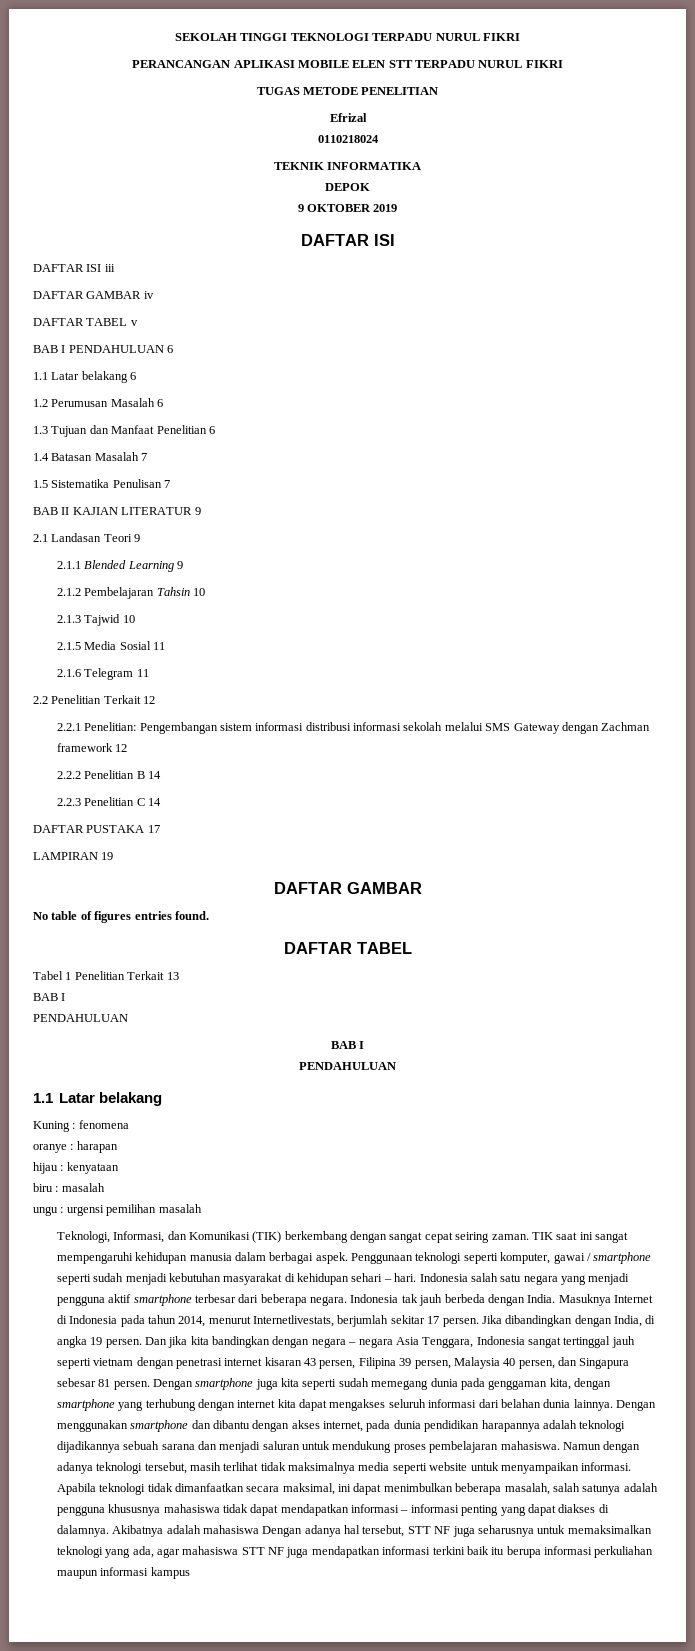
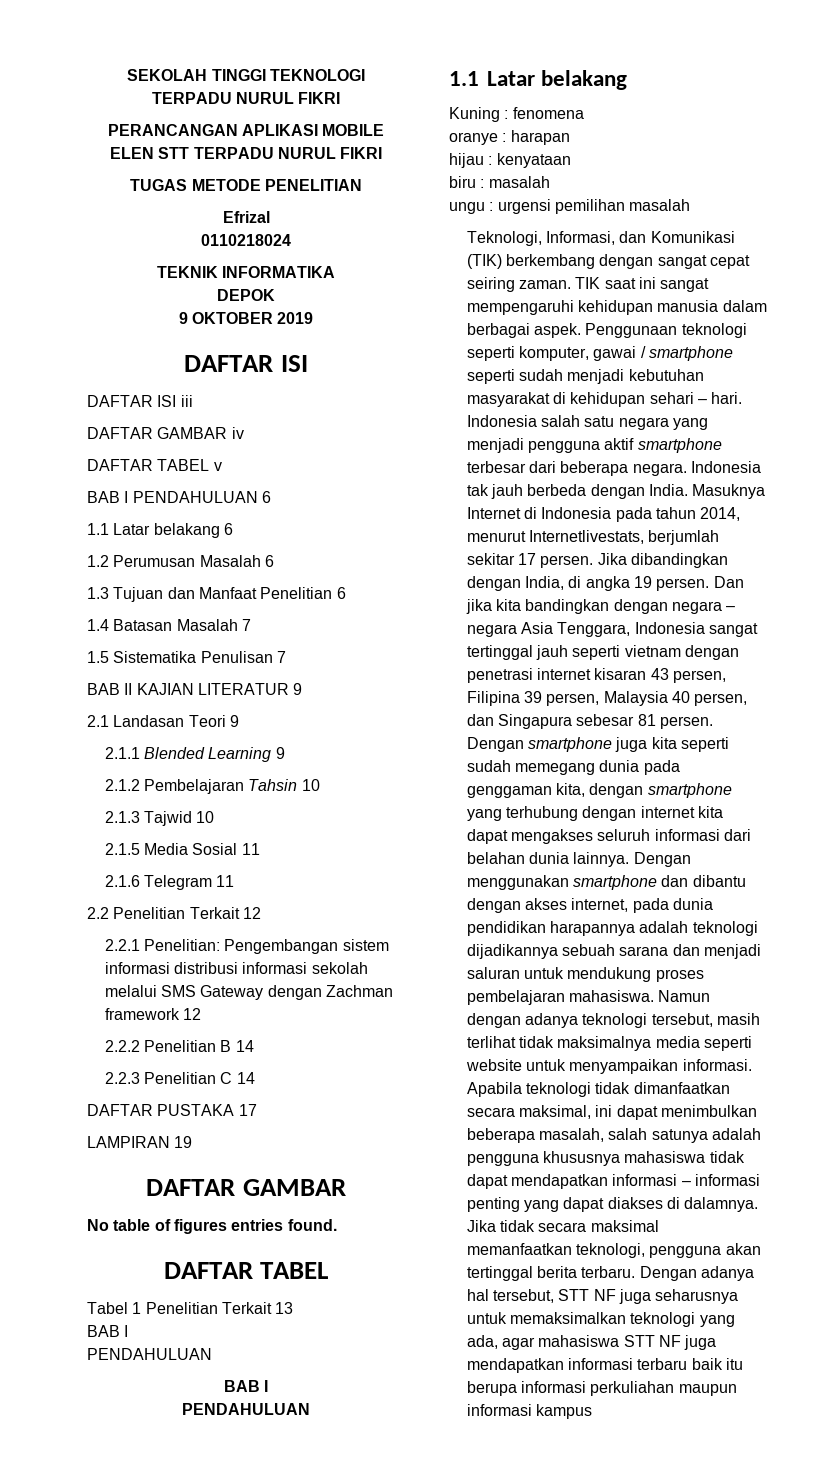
- Akibatnya adalah mahasiswa Dengan adanya hal tersebut, STT NF juga seharusnya untuk memaksimalkan teknologi yang ada, agar mahasiswa STT NF juga mendapatkan informasi terkini baik itu berupa informasi perkuliahan maupun informasi kampus
+ Jika tidak secara maksimal memanfaatkan teknologi, pengguna akan tertinggal berita terbaru. Dengan adanya hal tersebut, STT NF juga seharusnya untuk memaksimalkan teknologi yang ada, agar mahasiswa STT NF juga mendapatkan informasi terbaru baik itu berupa informasi perkuliahan maupun informasi kampus

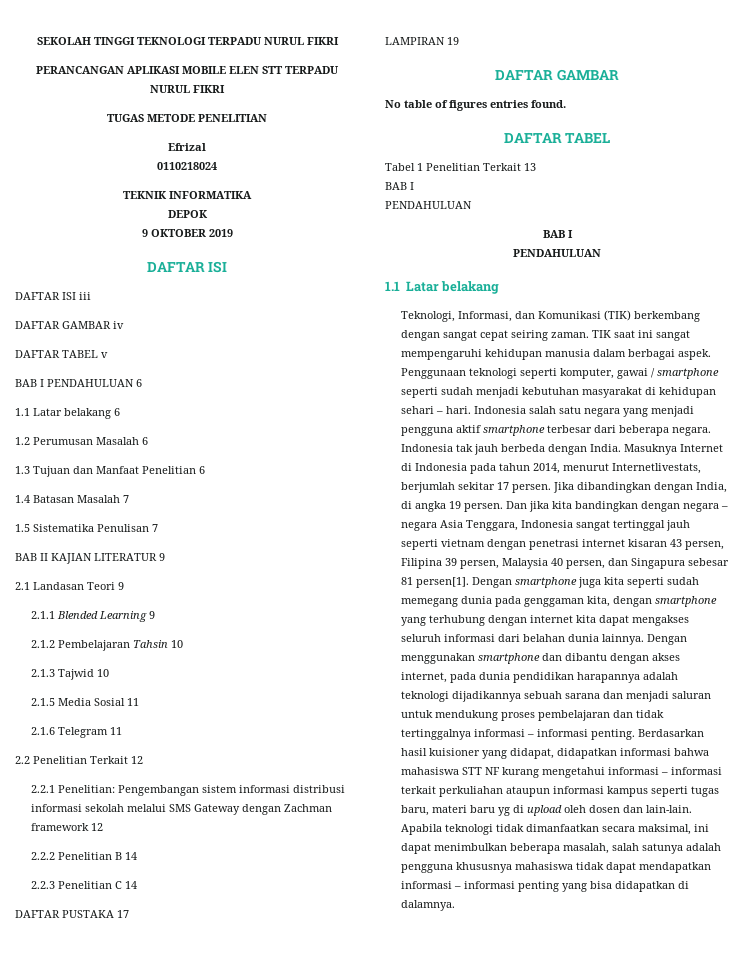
- Kuning : fenomena
- oranye : harapan
- hijau : kenyataan
- biru : masalah
- ungu : urgensi pemilihan masalah
- Dan jika kita bandingkan dengan negara – negara Asia Tenggara, Indonesia sangat tertinggal jauh seperti vietnam dengan penetrasi internet kisaran 43 persen, Filipina 39 persen, Malaysia 40 persen, dan Singapura sebesar 81 persen.
+ Dan jika kita bandingkan dengan negara – negara Asia Tenggara, Indonesia sangat tertinggal jauh seperti vietnam dengan penetrasi internet kisaran 43 persen, Filipina 39 persen, Malaysia 40 persen, dan Singapura sebesar 81 persen[1].
- Dengan menggunakan smartphone dan dibantu dengan akses internet, pada dunia pendidikan harapannya adalah teknologi dijadikannya sebuah sarana dan menjadi saluran untuk mendukung proses pembelajaran mahasiswa. Namun dengan adanya teknologi tersebut, masih terlihat tidak maksimalnya media seperti website untuk menyampaikan informasi.
+ Dengan menggunakan smartphone dan dibantu dengan akses internet, pada dunia pendidikan harapannya adalah teknologi dijadikannya sebuah sarana dan menjadi saluran untuk mendukung proses pembelajaran dan tidak tertinggalnya informasi – informasi penting. Berdasarkan hasil kuisioner yang didapat, didapatkan informasi bahwa mahasiswa STT NF kurang mengetahui informasi – informasi terkait perkuliahan ataupun informasi kampus seperti tugas baru, materi baru yg di upload oleh dosen dan lain-lain.
- Apabila teknologi tidak dimanfaatkan secara maksimal, ini dapat menimbulkan beberapa masalah, salah satunya adalah pengguna khususnya mahasiswa tidak dapat mendapatkan informasi – informasi penting yang dapat diakses di dalamnya. Jika tidak secara maksimal memanfaatkan teknologi, pengguna akan tertinggal berita terbaru. Dengan adanya hal tersebut, STT NF juga seharusnya untuk memaksimalkan teknologi yang ada, agar mahasiswa STT NF juga mendapatkan informasi terbaru baik itu berupa informasi perkuliahan maupun informasi kampus
+ Apabila teknologi tidak dimanfaatkan secara maksimal, ini dapat menimbulkan beberapa masalah, salah satunya adalah pengguna khususnya mahasiswa tidak dapat mendapatkan informasi – informasi penting yang bisa didapatkan di dalamnya.

